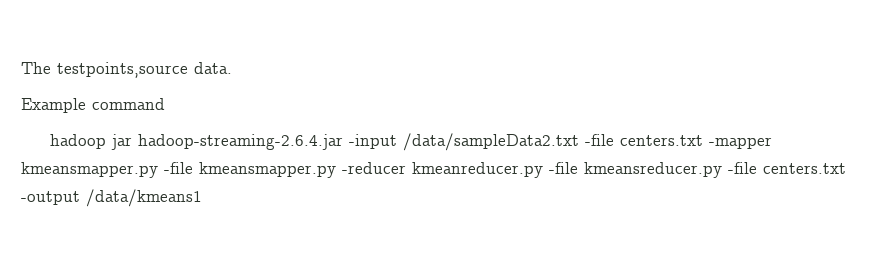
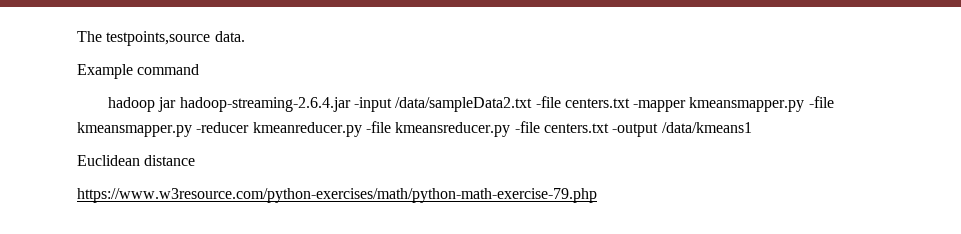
+ Euclidean distance
+ https://www.w3resource.com/python-exercises/math/python-math-exercise-79.php

